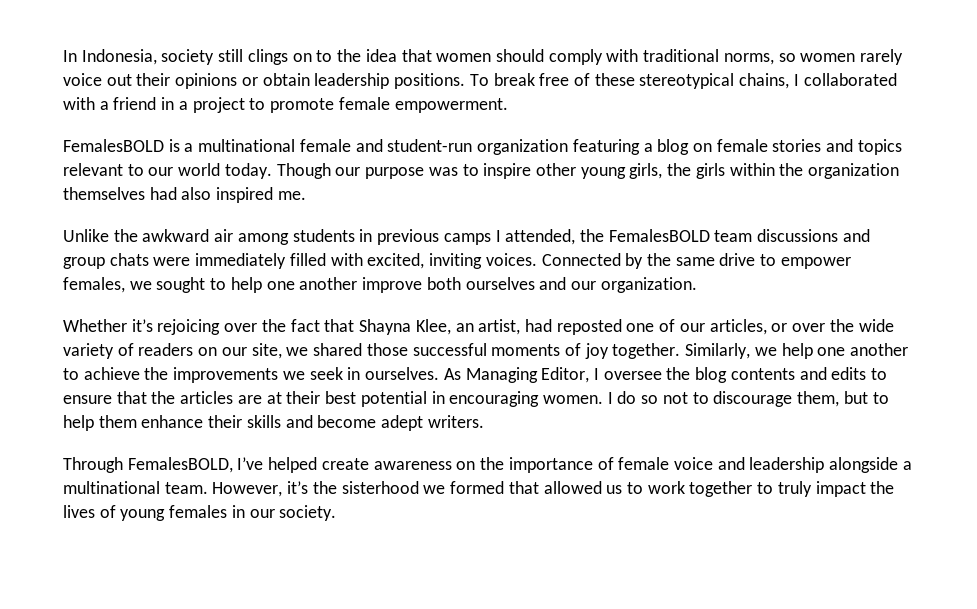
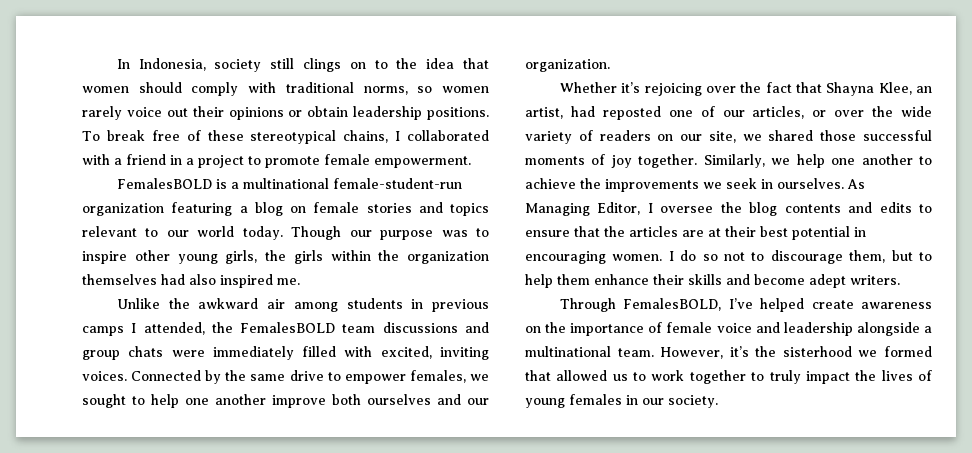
- FemalesBOLD is a multinational female and student-run organization featuring a blog on female stories and topics relevant to our world today.
+ FemalesBOLD is a multinational female-student-run organization featuring a blog on female stories and topics relevant to our world today.

